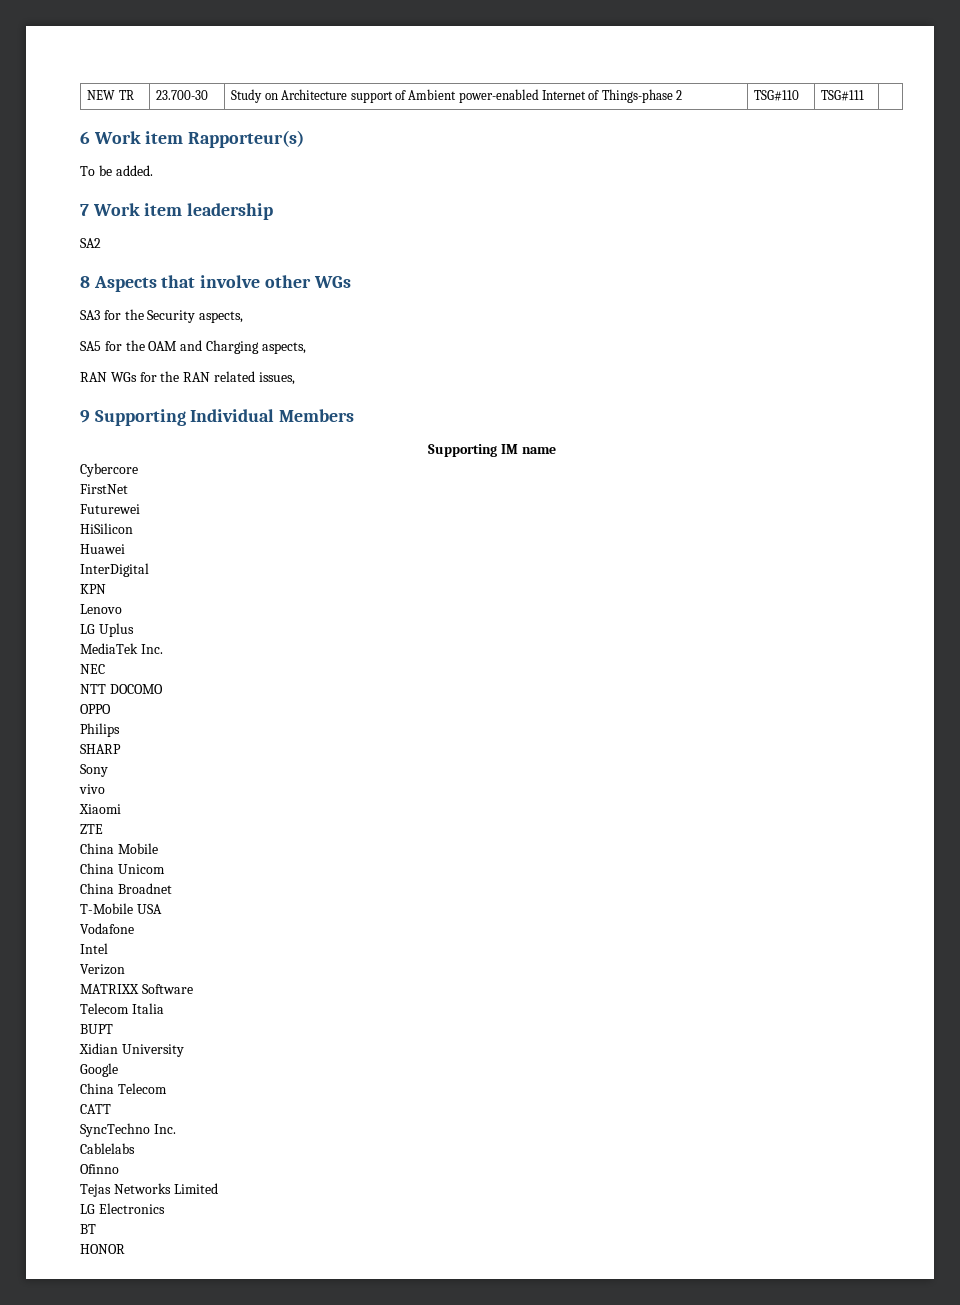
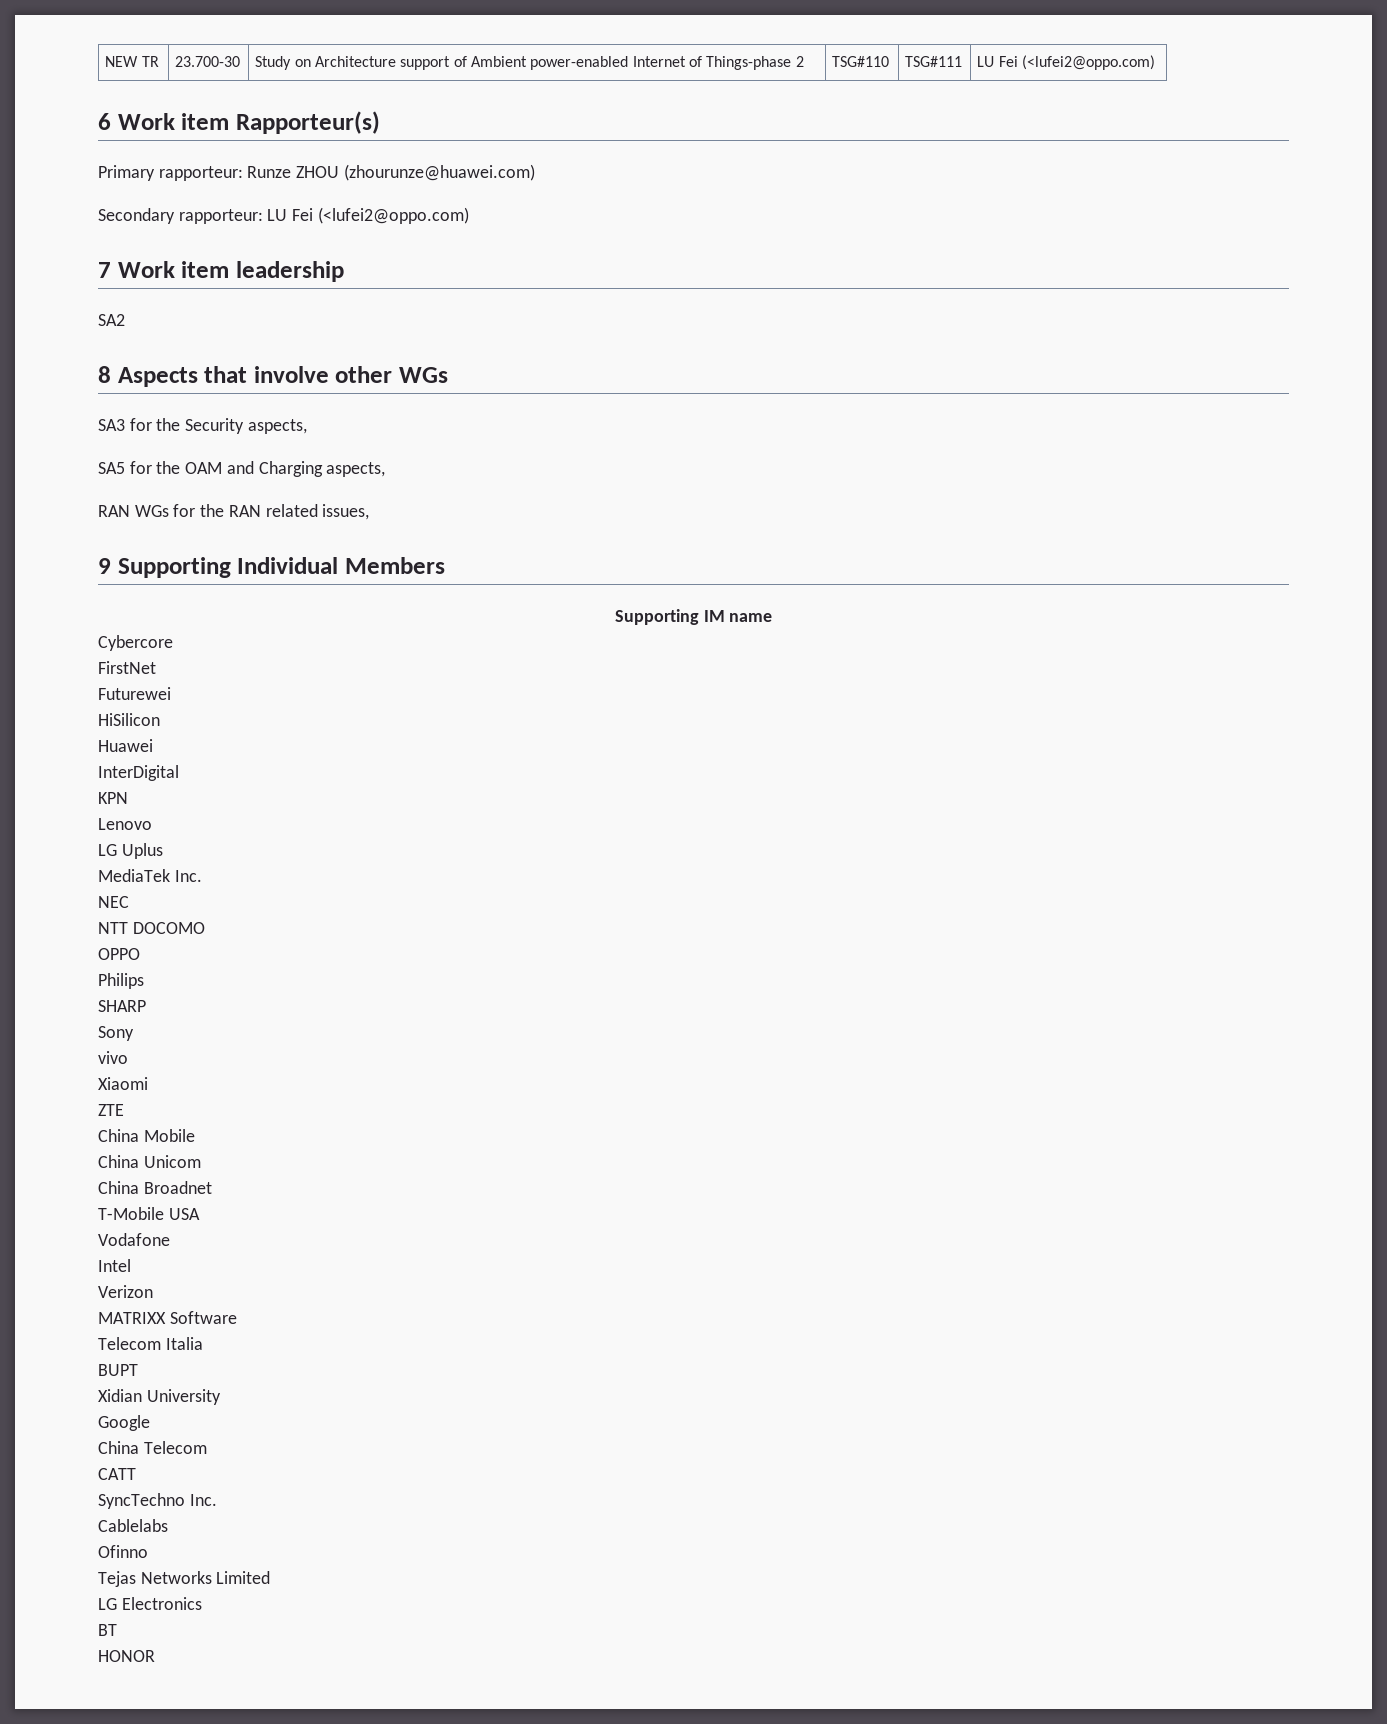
- NEW TR | 23.700-30 | Study on Architecture support of Ambient power-enabled Internet of Things-phase 2 | TSG#110 | TSG#111 |
+ NEW TR | 23.700-30 | Study on Architecture support of Ambient power-enabled Internet of Things-phase 2 | TSG#110 | TSG#111 | LU Fei (<lufei2@oppo.com)
- To be added.
+ Primary rapporteur: Runze ZHOU (zhourunze@huawei.com)
+ Secondary rapporteur: LU Fei (<lufei2@oppo.com)

